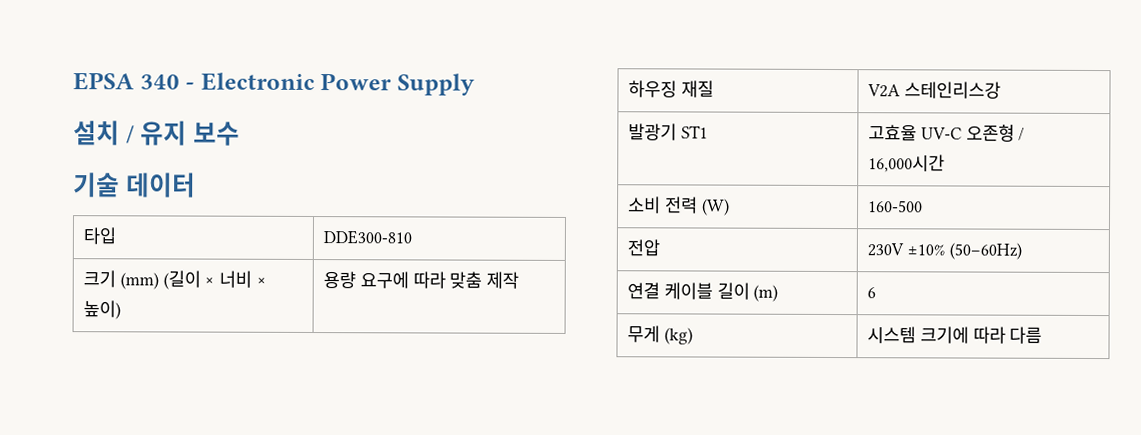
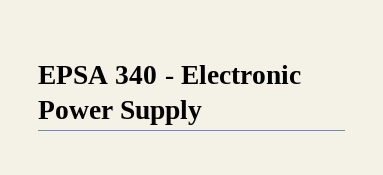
- 설치 / 유지 보수
- 기술 데이터
- 타입 | DDE300-810
- 크기 (mm) (길이 × 너비 × 높이) | 용량 요구에 따라 맞춤 제작
- 하우징 재질 | V2A 스테인리스강
- 발광기 ST1 | 고효율 UV-C 오존형 / 16,000시간
- 소비 전력 (W) | 160-500
- 전압 | 230V ±10% (50–60Hz)
- 연결 케이블 길이 (m) | 6
- 무게 (kg) | 시스템 크기에 따라 다름

